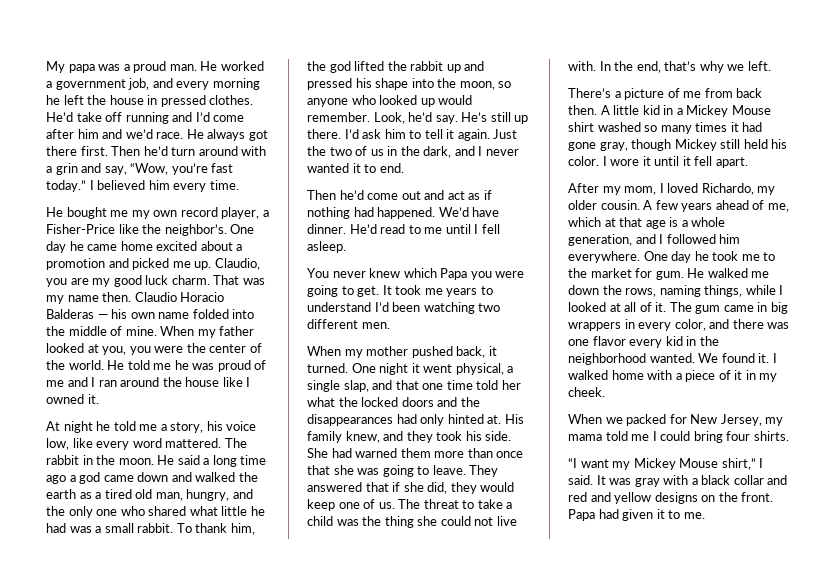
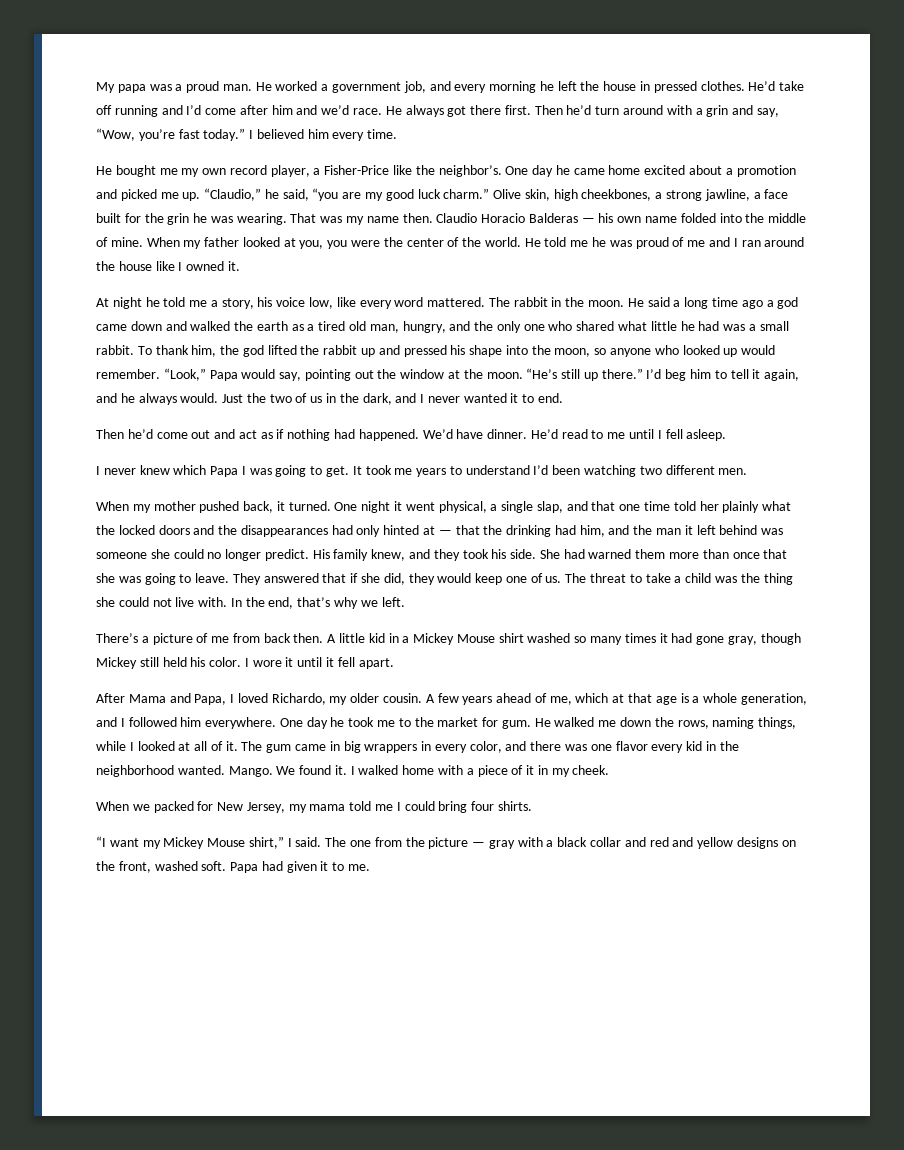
- Claudio, you are my good luck charm.
+ “Claudio,” he said, “you are my good luck charm.” Olive skin, high cheekbones, a strong jawline, a face built for the grin he was wearing.
- Look, he’d say. He’s still up there. I’d ask him to tell it again.
+ “Look,” Papa would say, pointing out the window at the moon. “He’s still up there.” I’d beg him to tell it again, and he always would.
- You never knew which Papa you were going to get.
+ I never knew which Papa I was going to get.
- One night it went physical, a single slap, and that one time told her what the locked doors and the disappearances had only hinted at.
+ One night it went physical, a single slap, and that one time told her plainly what the locked doors and the disappearances had only hinted at — that the drinking had him, and the man it left behind was someone she could no longer predict.
- After my mom, I loved Richardo, my older cousin.
+ After Mama and Papa, I loved Richardo, my older cousin.
+ Mango.
- It was gray with a black collar and red and yellow designs on the front.
+ The one from the picture — gray with a black collar and red and yellow designs on the front, washed soft.

